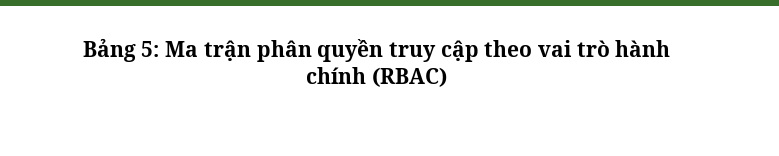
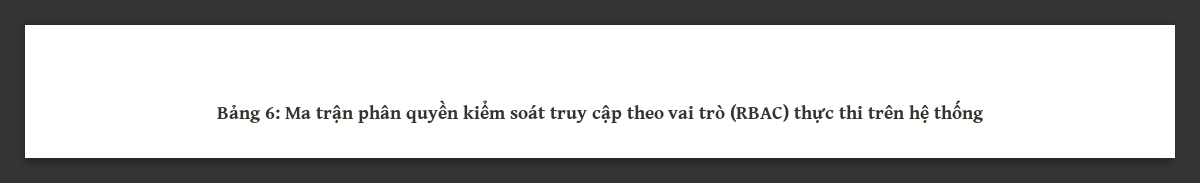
- Bảng 5: Ma trận phân quyền truy cập theo vai trò hành chính (RBAC)
+ Bảng 6: Ma trận phân quyền kiểm soát truy cập theo vai trò (RBAC) thực thi trên hệ thống

